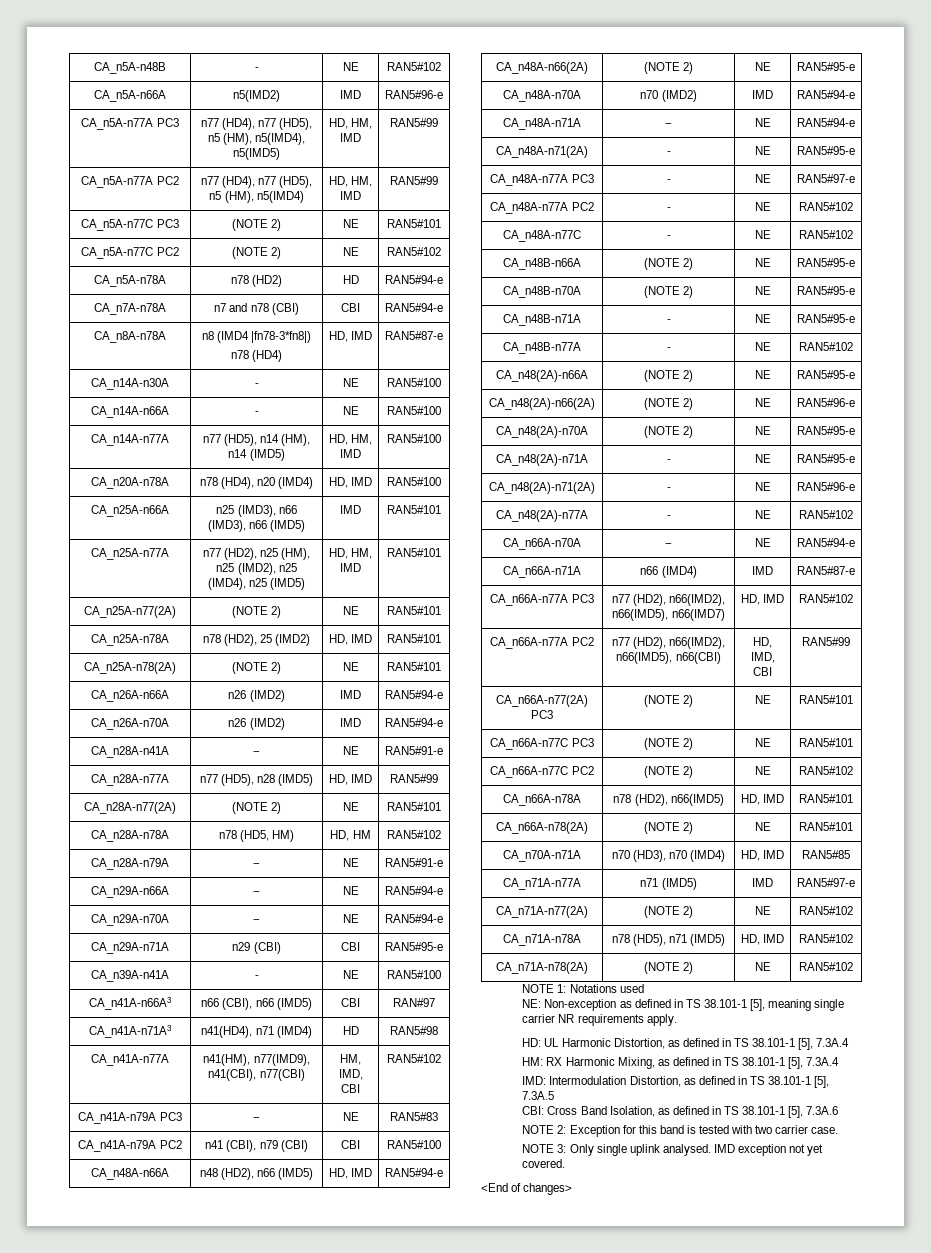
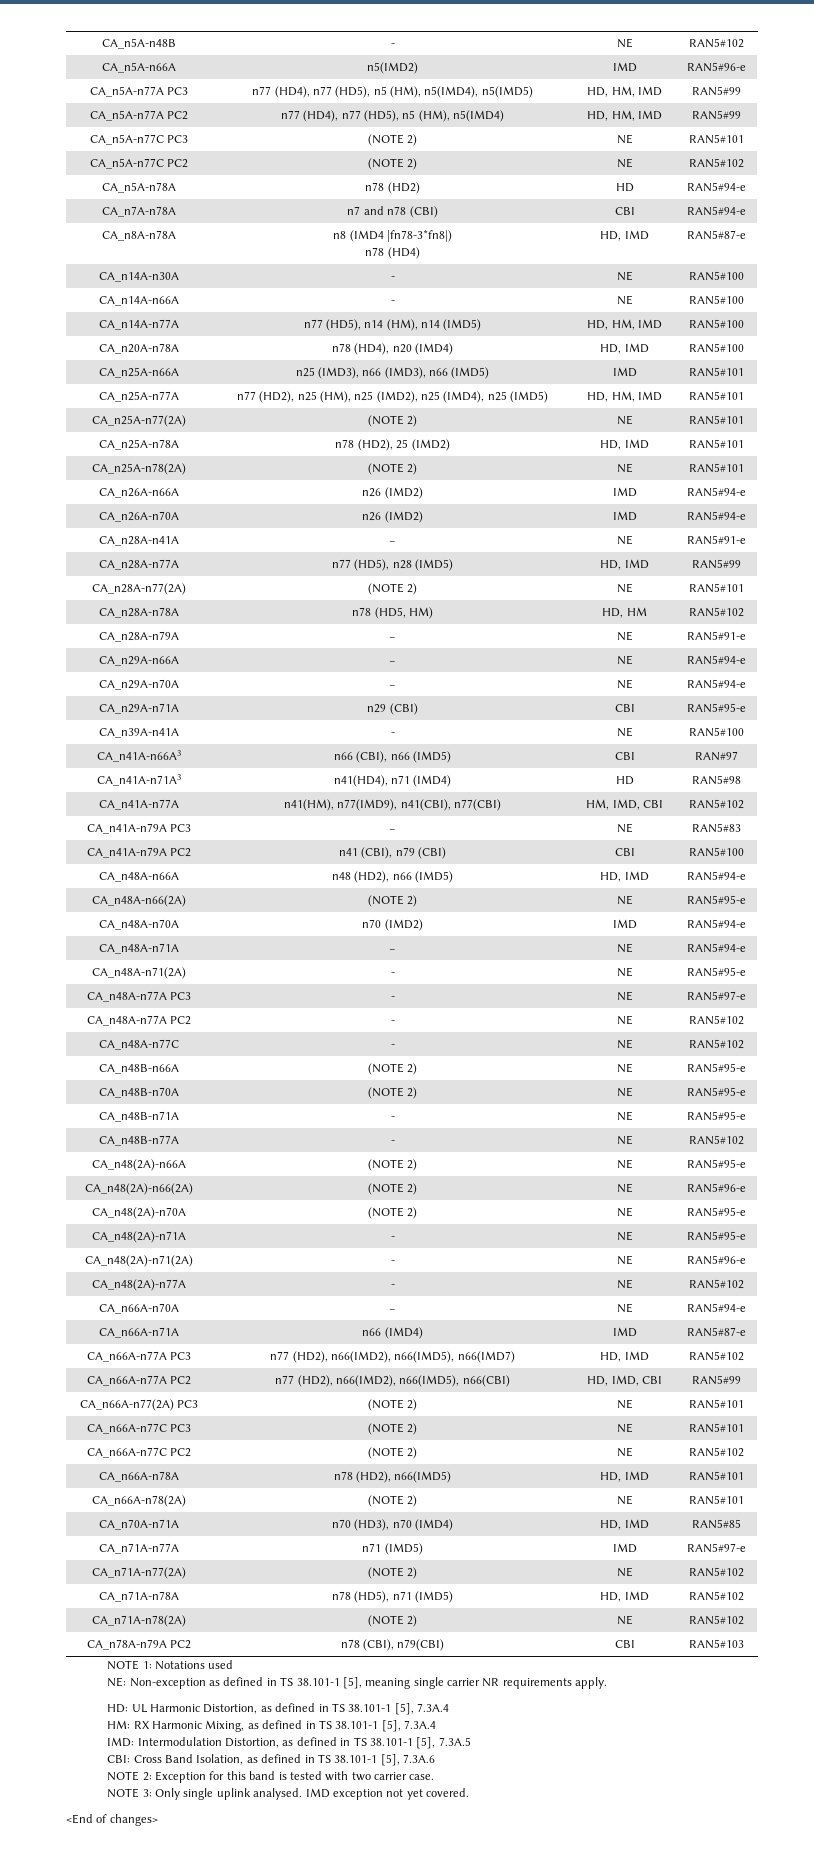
+ CA_n78A-n79A PC2 | n78 (CBI), n79(CBI) | CBI | RAN5#103

